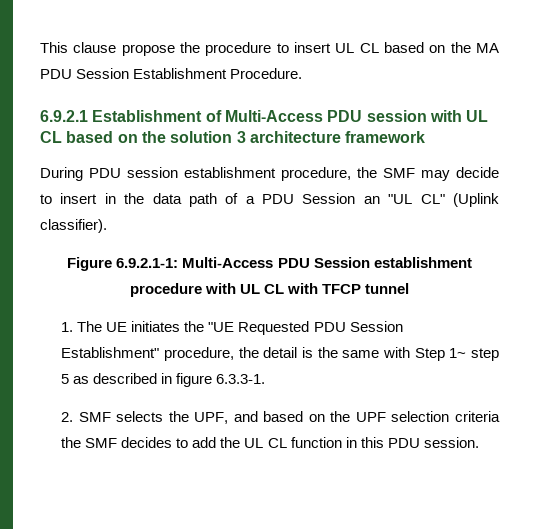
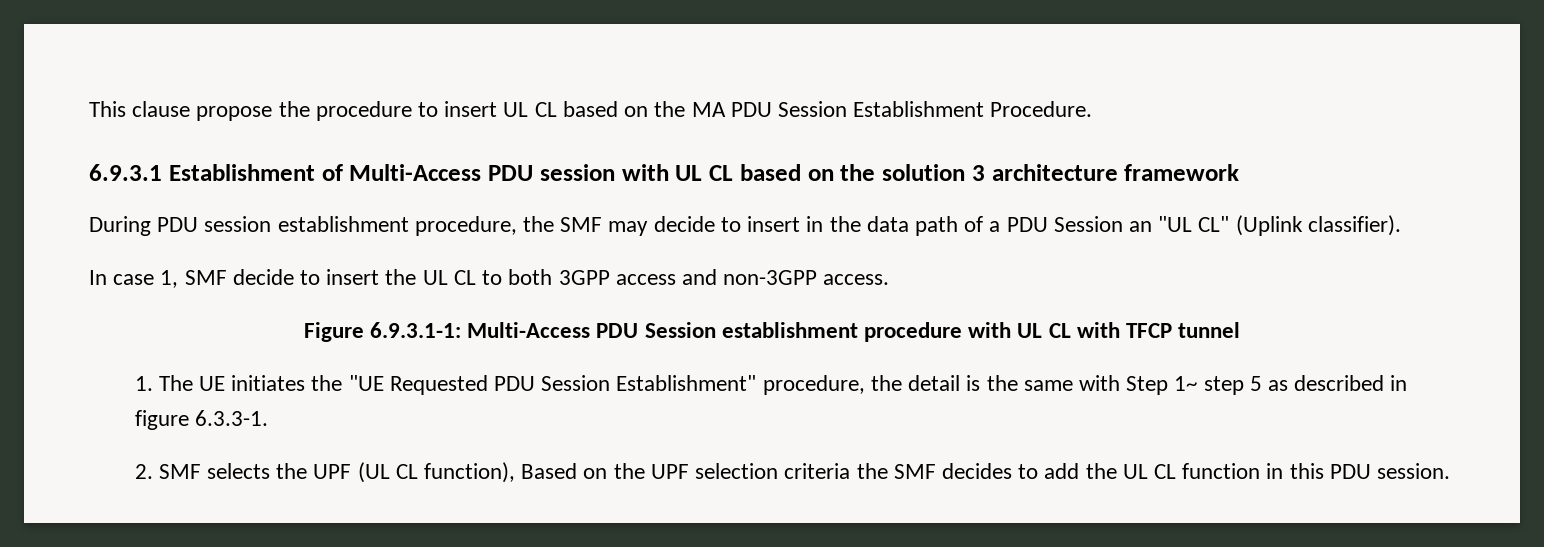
- 6.9.2.1 Establishment of Multi-Access PDU session with UL CL based on the solution 3 architecture framework
+ 6.9.3.1 Establishment of Multi-Access PDU session with UL CL based on the solution 3 architecture framework
+ In case 1, SMF decide to insert the UL CL to both 3GPP access and non-3GPP access.
- Figure 6.9.2.1-1: Multi-Access PDU Session establishment procedure with UL CL with TFCP tunnel
+ Figure 6.9.3.1-1: Multi-Access PDU Session establishment procedure with UL CL with TFCP tunnel
- 2. SMF selects the UPF, and based on the UPF selection criteria the SMF decides to add the UL CL function in this PDU session.
+ 2. SMF selects the UPF (UL CL function), Based on the UPF selection criteria the SMF decides to add the UL CL function in this PDU session.

